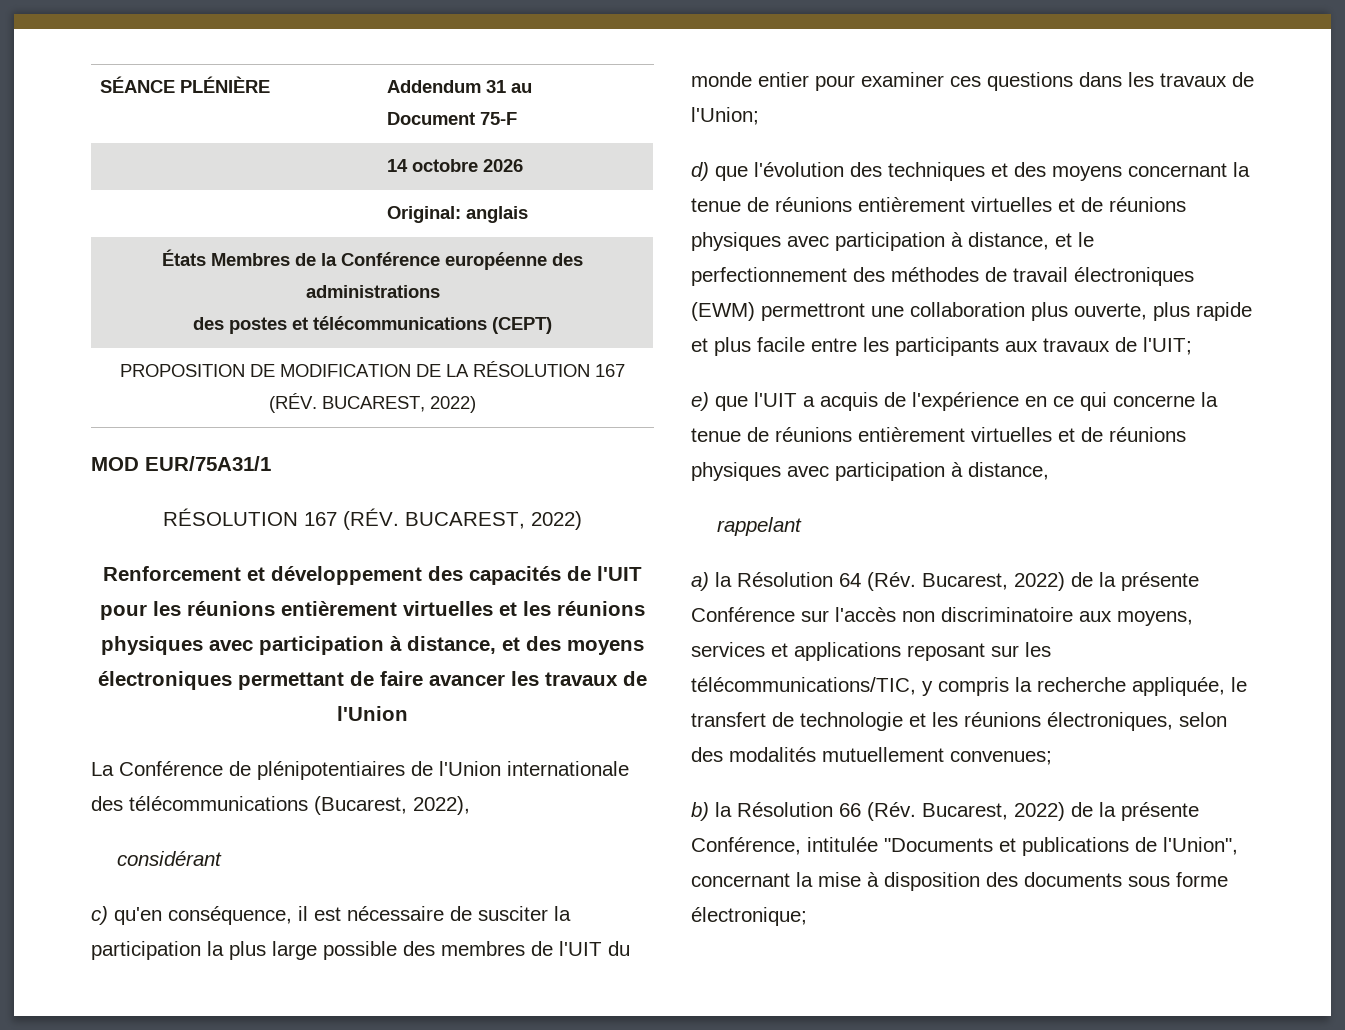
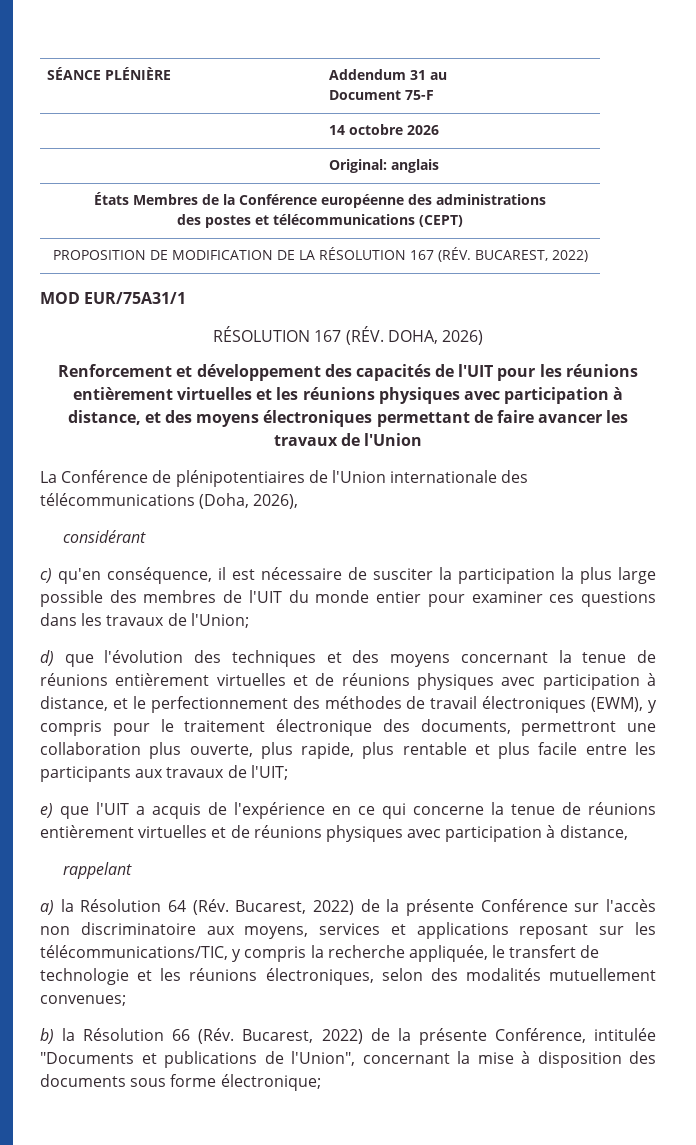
  MOD EUR/75A31/1
- RÉSOLUTION 167 (RÉV. BUCAREST, 2022)
+ RÉSOLUTION 167 (RÉV. DOHA, 2026)
- La Conférence de plénipotentiaires de l'Union internationale des télécommunications (Bucarest, 2022),
+ La Conférence de plénipotentiaires de l'Union internationale des télécommunications (Doha, 2026),
- d) que l'évolution des techniques et des moyens concernant la tenue de réunions entièrement virtuelles et de réunions physiques avec participation à distance, et le perfectionnement des méthodes de travail électroniques (EWM) permettront une collaboration plus ouverte, plus rapide et plus facile entre les participants aux travaux de l'UIT;
+ d) que l'évolution des techniques et des moyens concernant la tenue de réunions entièrement virtuelles et de réunions physiques avec participation à distance, et le perfectionnement des méthodes de travail électroniques (EWM), y compris pour le traitement électronique des documents, permettront une collaboration plus ouverte, plus rapide, plus rentable et plus facile entre les participants aux travaux de l'UIT;

